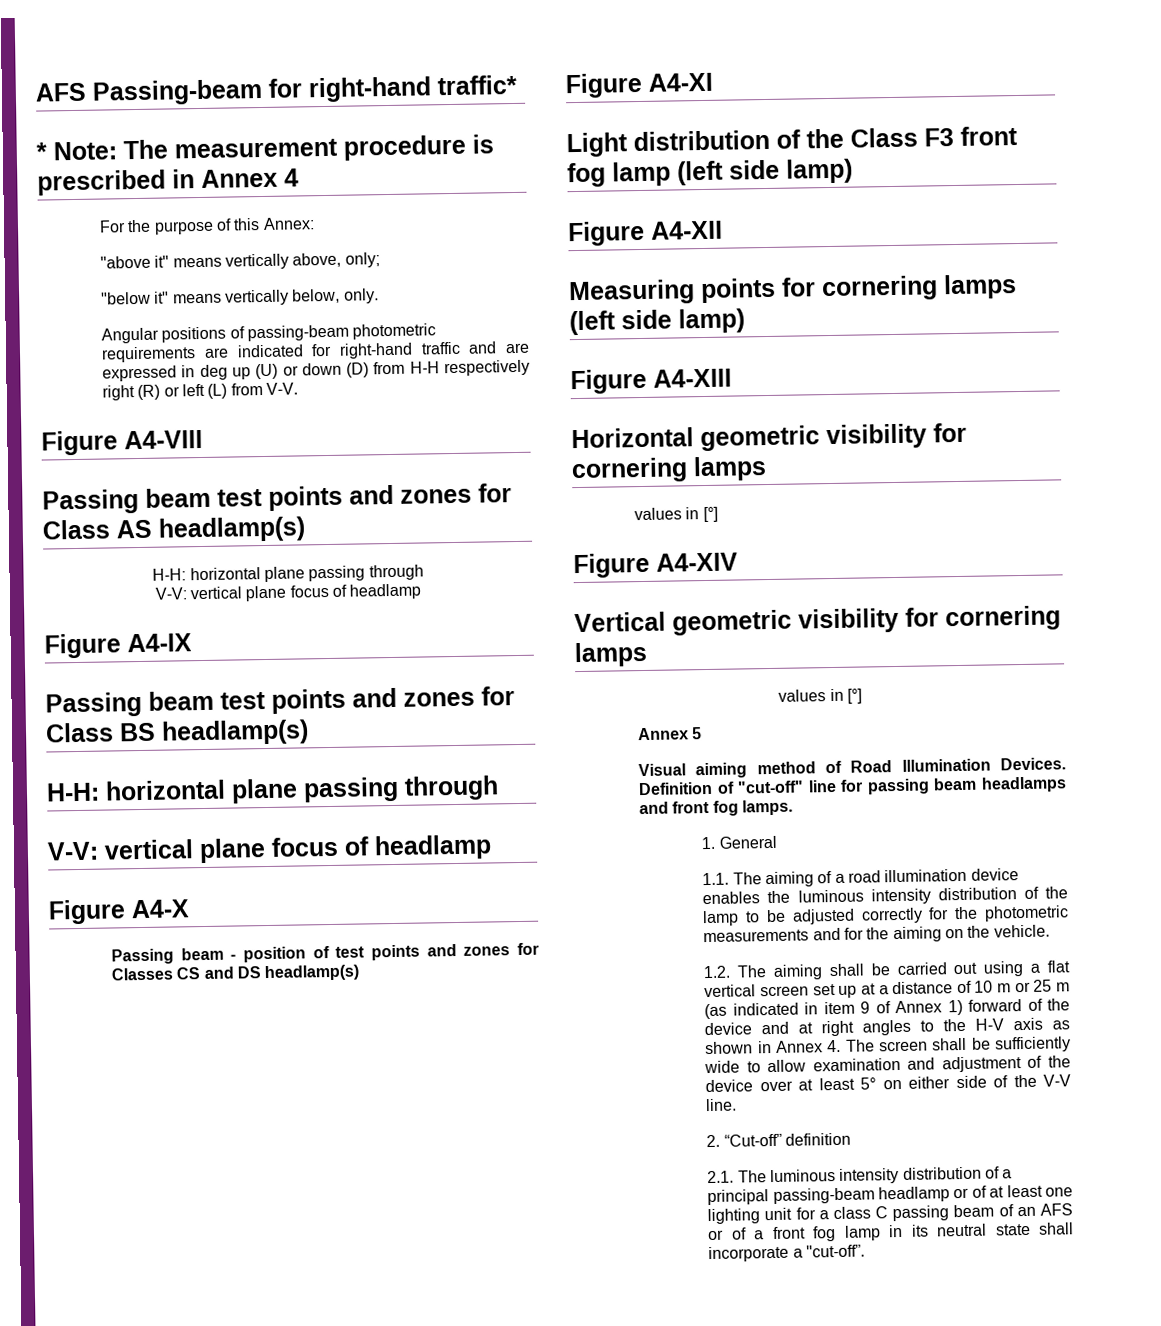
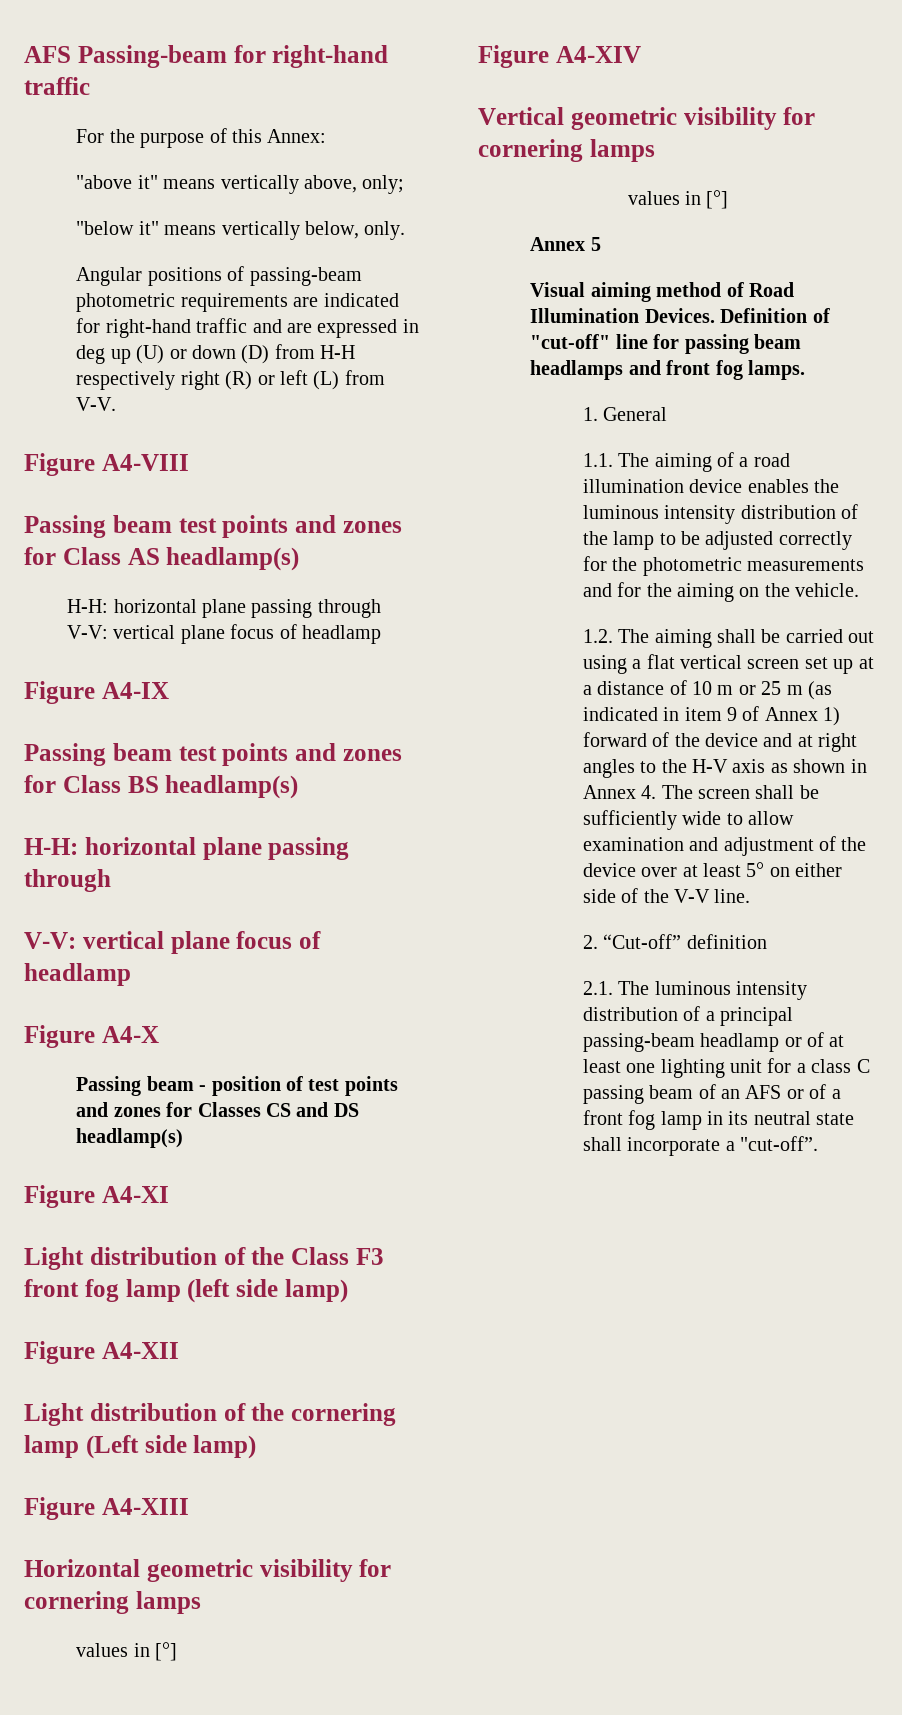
- AFS Passing-beam for right-hand traffic*
- * Note: The measurement procedure is prescribed in Annex 4
+ AFS Passing-beam for right-hand traffic
- Measuring points for cornering lamps (left side lamp)
+ Light distribution of the cornering lamp (Left side lamp)

